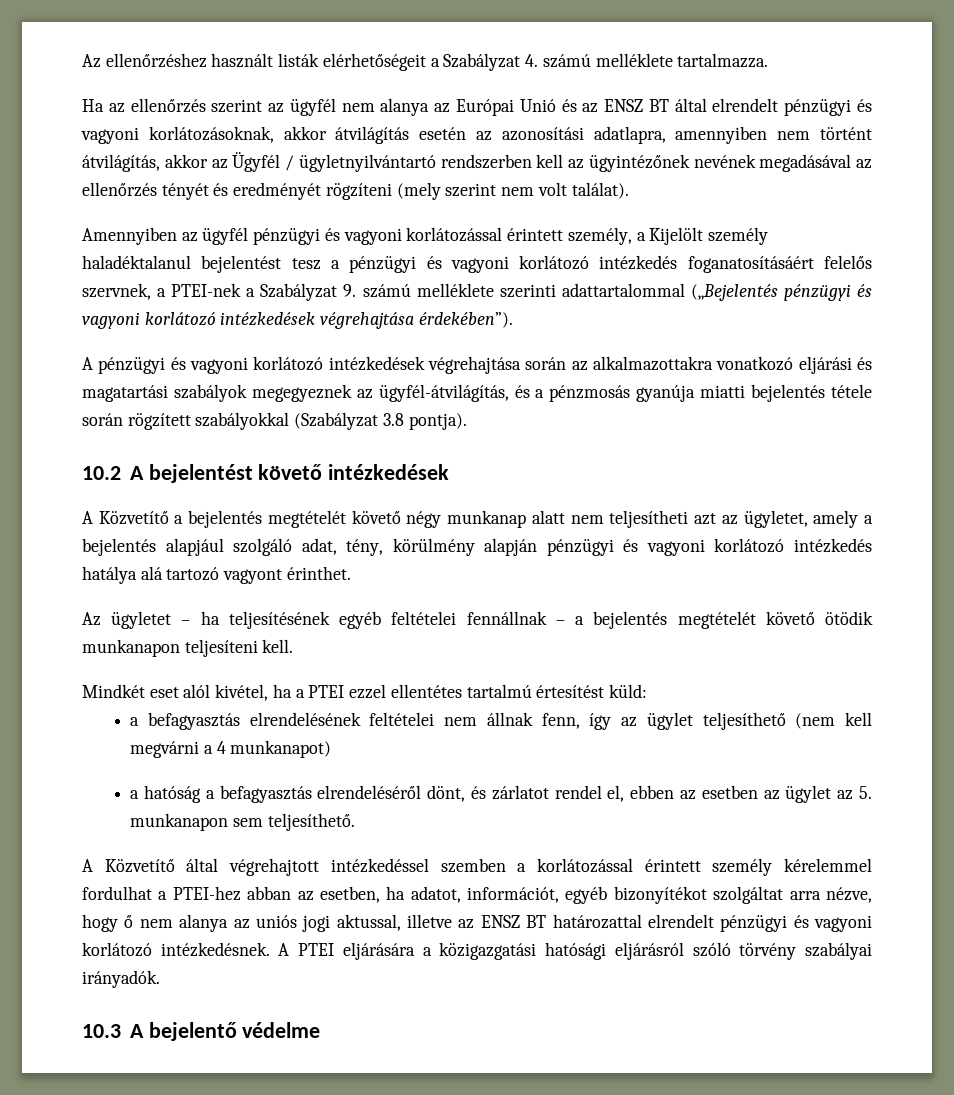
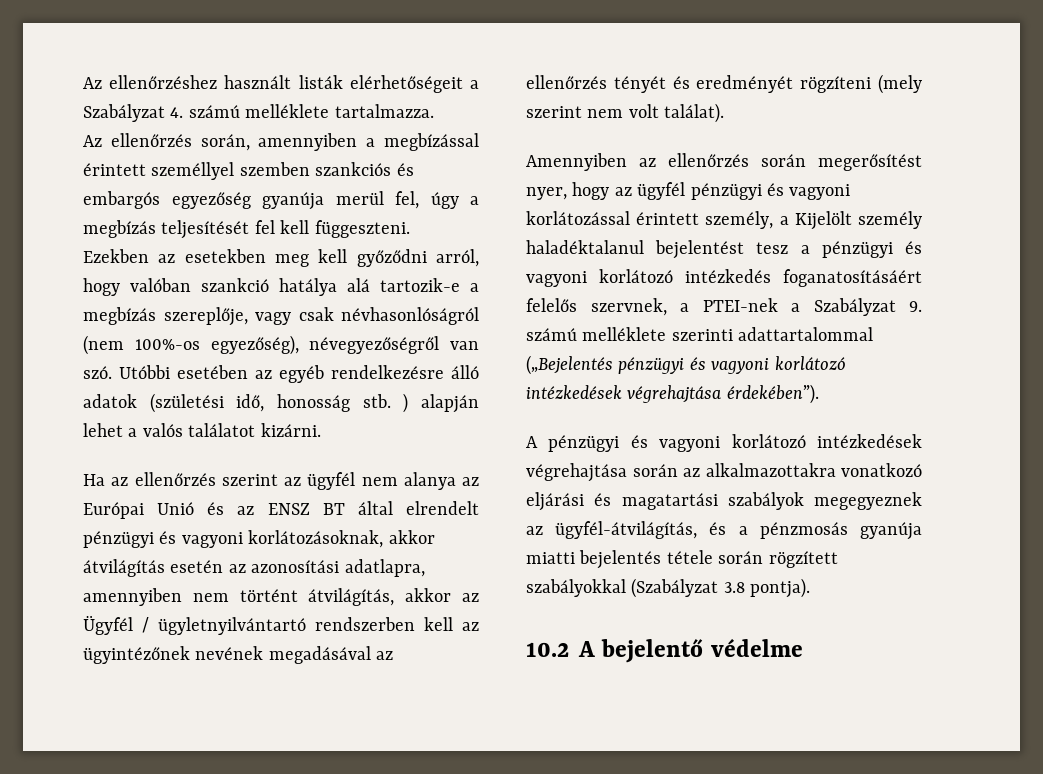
+ Az ellenőrzés során, amennyiben a megbízással érintett személlyel szemben szankciós és embargós egyezőség gyanúja merül fel, úgy a megbízás teljesítését fel kell függeszteni. Ezekben az esetekben meg kell győződni arról, hogy valóban szankció hatálya alá tartozik-e a megbízás szereplője, vagy csak névhasonlóságról (nem 100%-os egyezőség), névegyezőségről van szó. Utóbbi esetében az egyéb rendelkezésre álló adatok (születési idő, honosság stb. ) alapján lehet a valós találatot kizárni.
- Amennyiben az ügyfél pénzügyi és vagyoni korlátozással érintett személy, a Kijelölt személy haladéktalanul bejelentést tesz a pénzügyi és vagyoni korlátozó intézkedés foganatosításáért felelős szervnek, a PTEI-nek a Szabályzat 9. számú melléklete szerinti adattartalommal („Bejelentés pénzügyi és vagyoni korlátozó intézkedések végrehajtása érdekében”).
+ Amennyiben az ellenőrzés során megerősítést nyer, hogy az ügyfél pénzügyi és vagyoni korlátozással érintett személy, a Kijelölt személy haladéktalanul bejelentést tesz a pénzügyi és vagyoni korlátozó intézkedés foganatosításáért felelős szervnek, a PTEI-nek a Szabályzat 9. számú melléklete szerinti adattartalommal („Bejelentés pénzügyi és vagyoni korlátozó intézkedések végrehajtása érdekében”).
- 10.2 A bejelentést követő intézkedések
- A Közvetítő a bejelentés megtételét követő négy munkanap alatt nem teljesítheti azt az ügyletet, amely a bejelentés alapjául szolgáló adat, tény, körülmény alapján pénzügyi és vagyoni korlátozó intézkedés hatálya alá tartozó vagyont érinthet.
- Az ügyletet – ha teljesítésének egyéb feltételei fennállnak – a bejelentés megtételét követő ötödik munkanapon teljesíteni kell.
- Mindkét eset alól kivétel, ha a PTEI ezzel ellentétes tartalmú értesítést küld:
- a befagyasztás elrendelésének feltételei nem állnak fenn, így az ügylet teljesíthető (nem kell megvárni a 4 munkanapot)
- a hatóság a befagyasztás elrendeléséről dönt, és zárlatot rendel el, ebben az esetben az ügylet az 5. munkanapon sem teljesíthető.
- A Közvetítő által végrehajtott intézkedéssel szemben a korlátozással érintett személy kérelemmel fordulhat a PTEI-hez abban az esetben, ha adatot, információt, egyéb bizonyítékot szolgáltat arra nézve, hogy ő nem alanya az uniós jogi aktussal, illetve az ENSZ BT határozattal elrendelt pénzügyi és vagyoni korlátozó intézkedésnek. A PTEI eljárására a közigazgatási hatósági eljárásról szóló törvény szabályai irányadók.
- 10.3 A bejelentő védelme
+ 10.2 A bejelentő védelme

